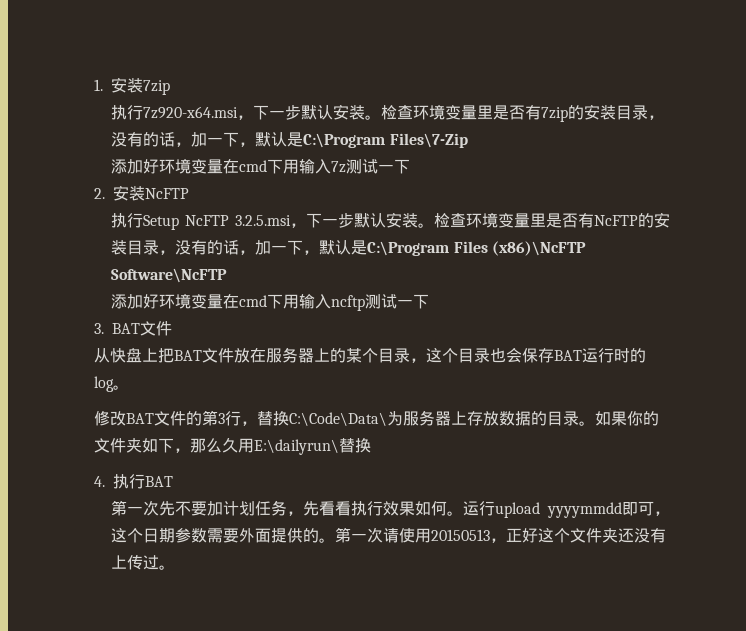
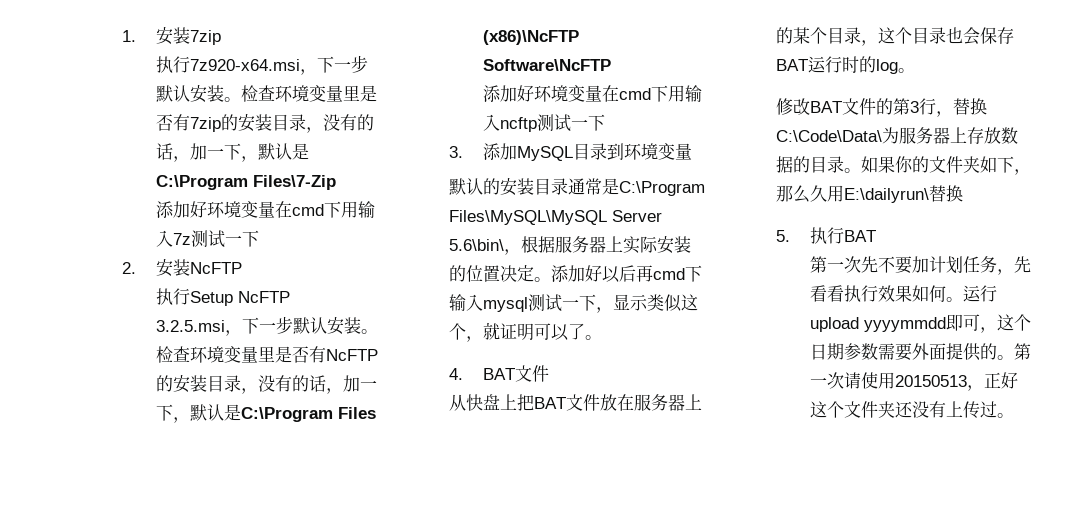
- 3. BAT文件
+ 3.添加MySQL目录到环境变量
+ 默认的安装目录通常是C:\Program Files\MySQL\MySQL Server 5.6\bin\，根据服务器上实际安装的位置决定。添加好以后再cmd下输入mysql测试一下，显示类似这个，就证明可以了。
+ 4. BAT文件
- 4.执行BAT
+ 5.执行BAT

